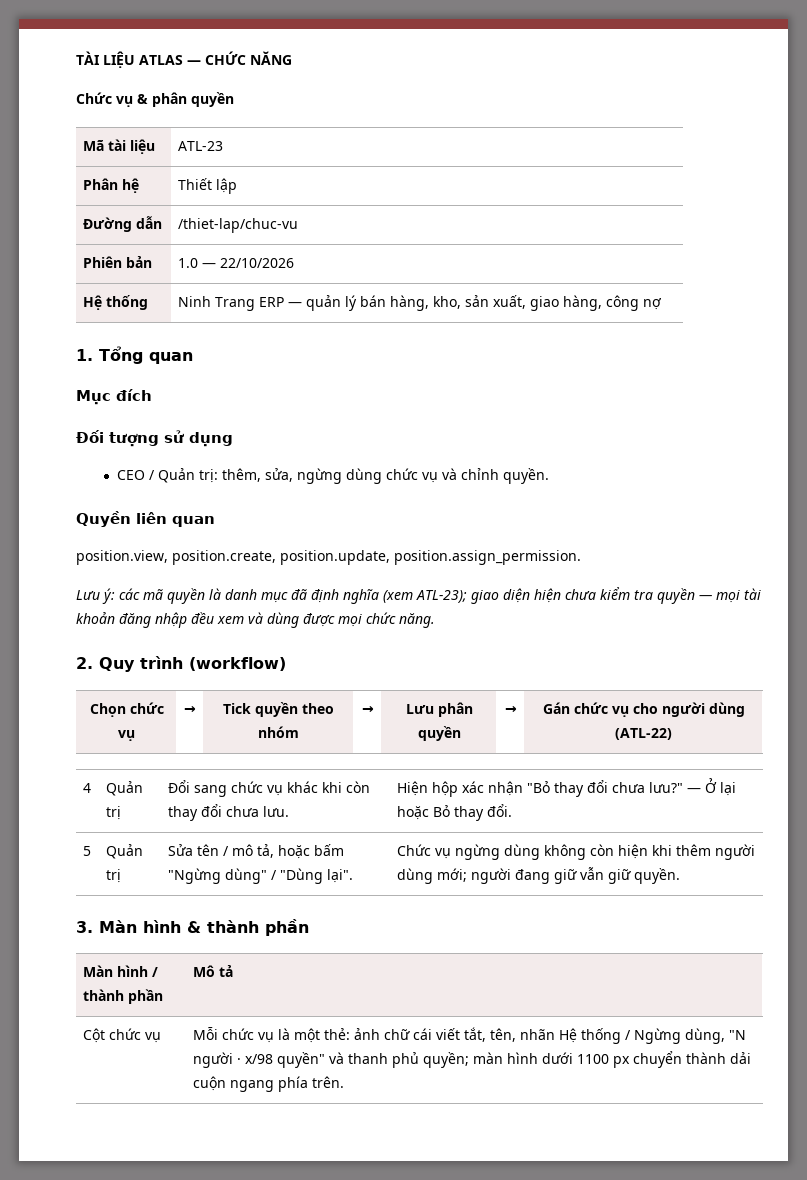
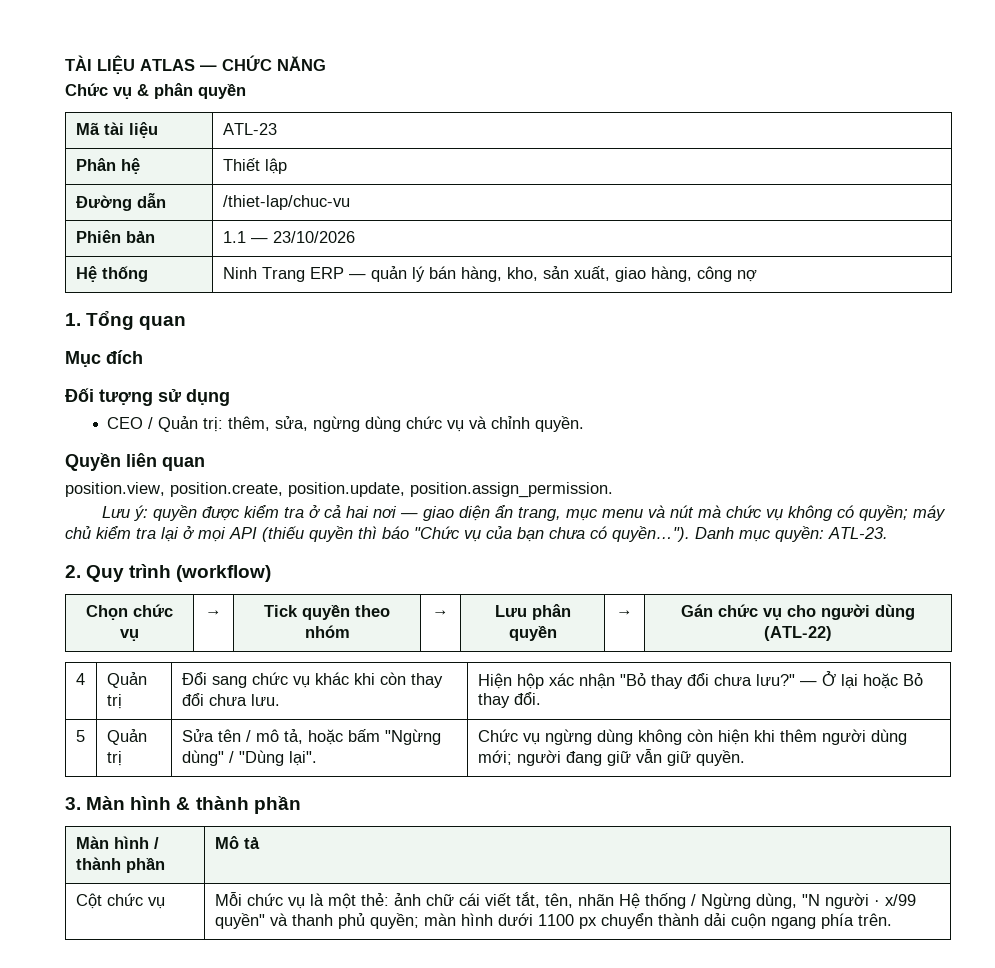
- Phiên bản | 1.0 — 22/10/2026
+ Phiên bản | 1.1 — 23/10/2026
- Lưu ý: các mã quyền là danh mục đã định nghĩa (xem ATL-23); giao diện hiện chưa kiểm tra quyền — mọi tài khoản đăng nhập đều xem và dùng được mọi chức năng.
+ Lưu ý: quyền được kiểm tra ở cả hai nơi — giao diện ẩn trang, mục menu và nút mà chức vụ không có quyền; máy chủ kiểm tra lại ở mọi API (thiếu quyền thì báo "Chức vụ của bạn chưa có quyền…"). Danh mục quyền: ATL-23.
- Mỗi chức vụ là một thẻ: ảnh chữ cái viết tắt, tên, nhãn Hệ thống / Ngừng dùng, "N người · x/98 quyền" và thanh phủ quyền; màn hình dưới 1100 px chuyển thành dải cuộn ngang phía trên.
+ Mỗi chức vụ là một thẻ: ảnh chữ cái viết tắt, tên, nhãn Hệ thống / Ngừng dùng, "N người · x/99 quyền" và thanh phủ quyền; màn hình dưới 1100 px chuyển thành dải cuộn ngang phía trên.

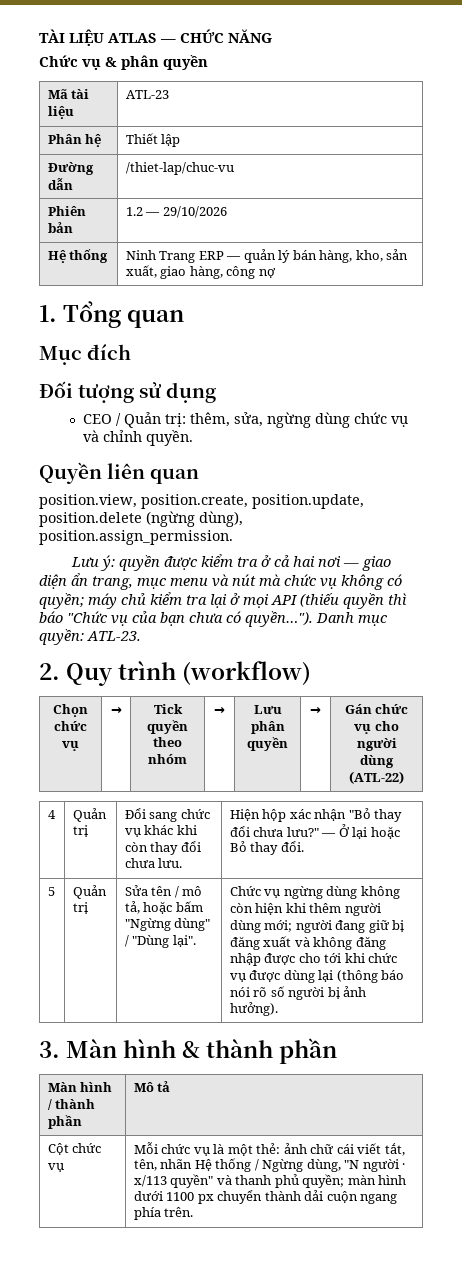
- Phiên bản | 1.1 — 23/10/2026
+ Phiên bản | 1.2 — 29/10/2026
- position.view, position.create, position.update, position.assign_permission.
+ position.view, position.create, position.update, position.delete (ngừng dùng), position.assign_permission.
- Chức vụ ngừng dùng không còn hiện khi thêm người dùng mới; người đang giữ vẫn giữ quyền.
+ Chức vụ ngừng dùng không còn hiện khi thêm người dùng mới; người đang giữ bị đăng xuất và không đăng nhập được cho tới khi chức vụ được dùng lại (thông báo nói rõ số người bị ảnh hưởng).
- Mỗi chức vụ là một thẻ: ảnh chữ cái viết tắt, tên, nhãn Hệ thống / Ngừng dùng, "N người · x/99 quyền" và thanh phủ quyền; màn hình dưới 1100 px chuyển thành dải cuộn ngang phía trên.
+ Mỗi chức vụ là một thẻ: ảnh chữ cái viết tắt, tên, nhãn Hệ thống / Ngừng dùng, "N người · x/113 quyền" và thanh phủ quyền; màn hình dưới 1100 px chuyển thành dải cuộn ngang phía trên.

